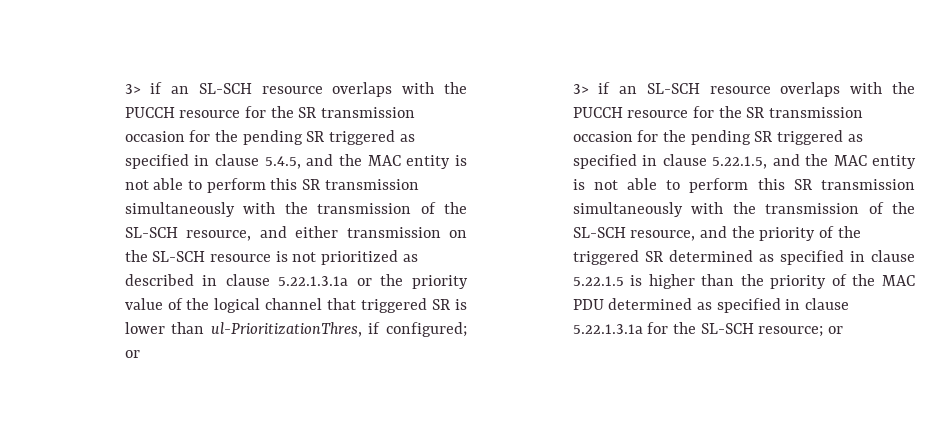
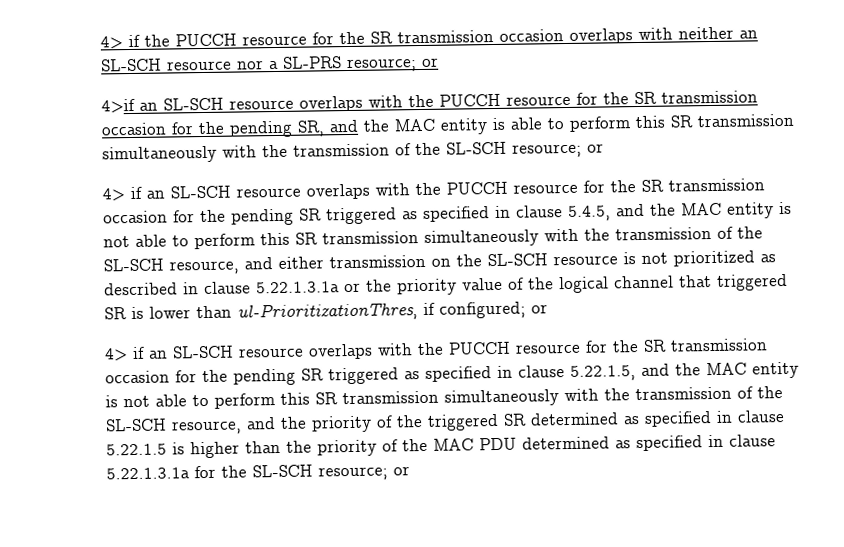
- 3> if an SL-SCH resource overlaps with the PUCCH resource for the SR transmission occasion for the pending SR triggered as specified in clause 5.4.5, and the MAC entity is not able to perform this SR transmission simultaneously with the transmission of the SL-SCH resource, and either transmission on the SL-SCH resource is not prioritized as described in clause 5.22.1.3.1a or the priority value of the logical channel that triggered SR is lower than ul-PrioritizationThres, if configured;
+ 4> if the PUCCH resource for the SR transmission occasion overlaps with neither an SL-SCH resource nor a SL-PRS resource; or
+ 4>if an SL-SCH resource overlaps with the PUCCH resource for the SR transmission occasion for the pending SR, and the MAC entity is able to perform this SR transmission simultaneously with the transmission of the SL-SCH resource; or
+ 4> if an SL-SCH resource overlaps with the PUCCH resource for the SR transmission occasion for the pending SR triggered as specified in clause 5.4.5, and the MAC entity is not able to perform this SR transmission simultaneously with the transmission of the SL-SCH resource, and either transmission on the SL-SCH resource is not prioritized as described in clause 5.22.1.3.1a or the priority value of the logical channel that triggered SR is lower than ul-PrioritizationThres, if configured;
- 3> if an SL-SCH resource overlaps with the PUCCH resource for the SR transmission occasion for the pending SR triggered as specified in clause 5.22.1.5, and the MAC entity is not able to perform this SR transmission simultaneously with the transmission of the SL-SCH resource, and the priority of the triggered SR determined as specified in clause 5.22.1.5 is higher than the priority of the MAC PDU determined as specified in clause 5.22.1.3.1a for the SL-SCH resource;
+ 4> if an SL-SCH resource overlaps with the PUCCH resource for the SR transmission occasion for the pending SR triggered as specified in clause 5.22.1.5, and the MAC entity is not able to perform this SR transmission simultaneously with the transmission of the SL-SCH resource, and the priority of the triggered SR determined as specified in clause 5.22.1.5 is higher than the priority of the MAC PDU determined as specified in clause 5.22.1.3.1a for the SL-SCH resource;

